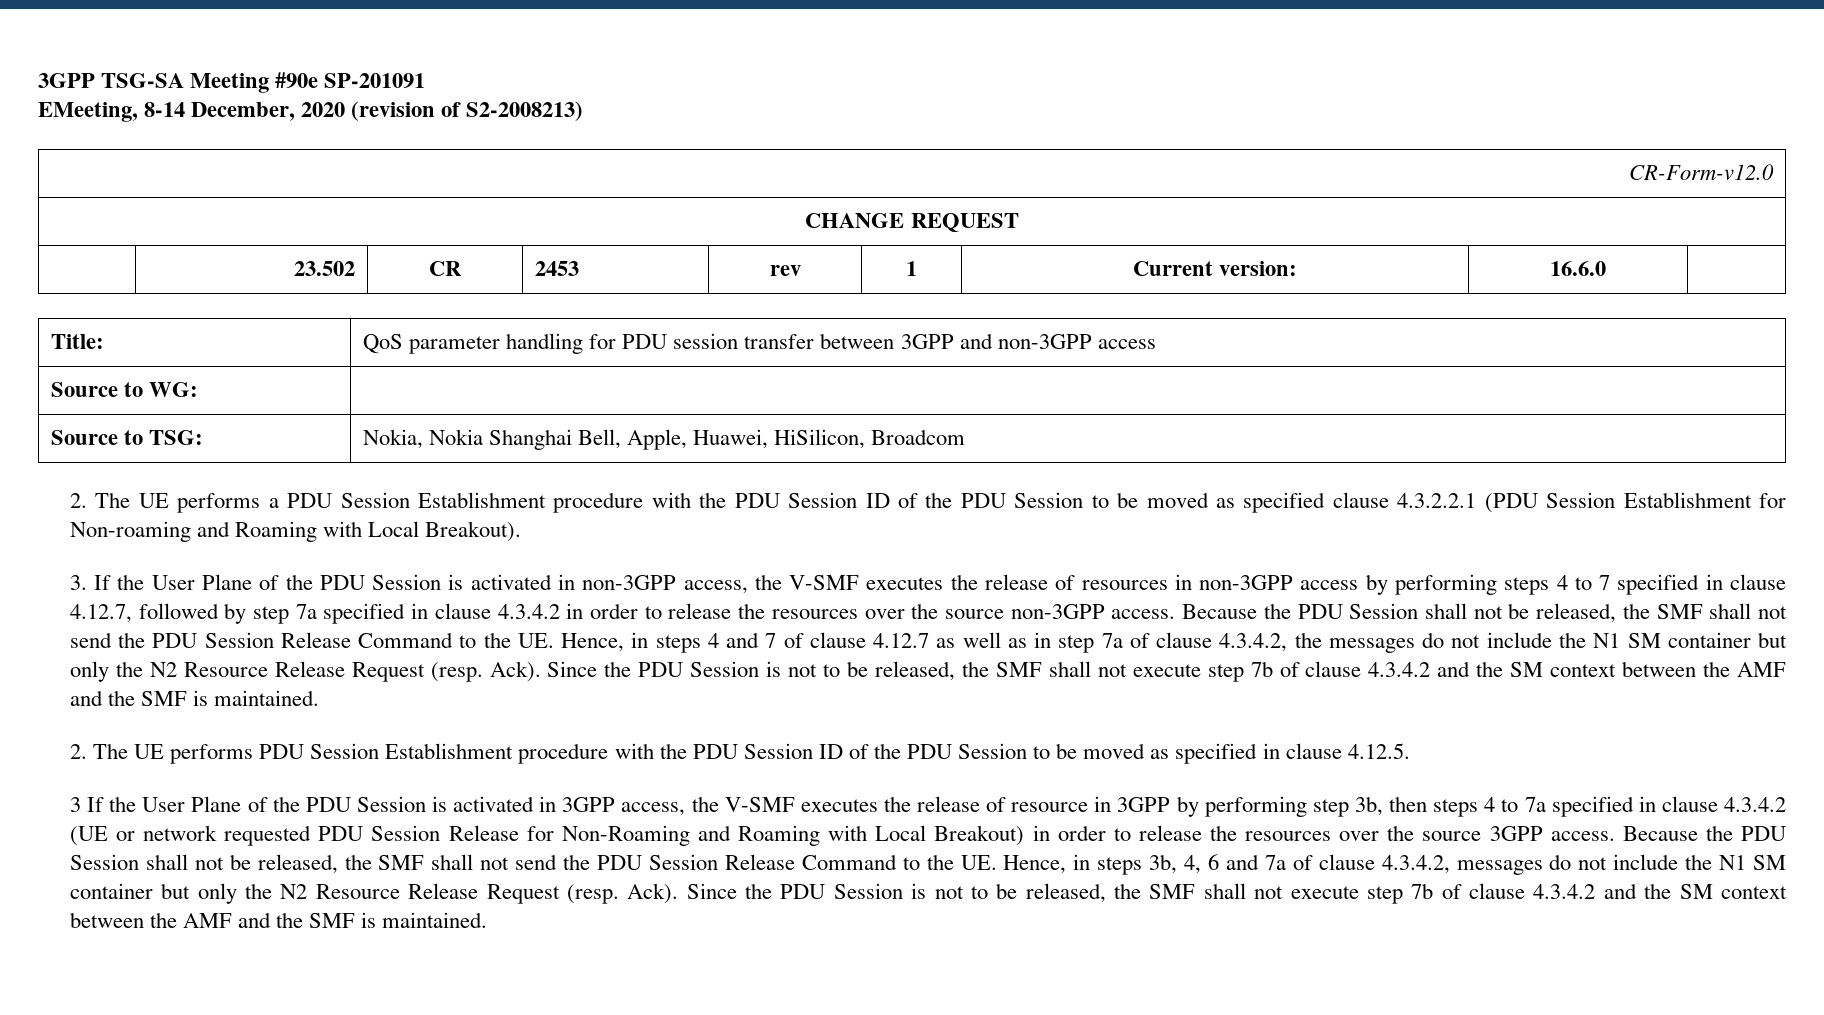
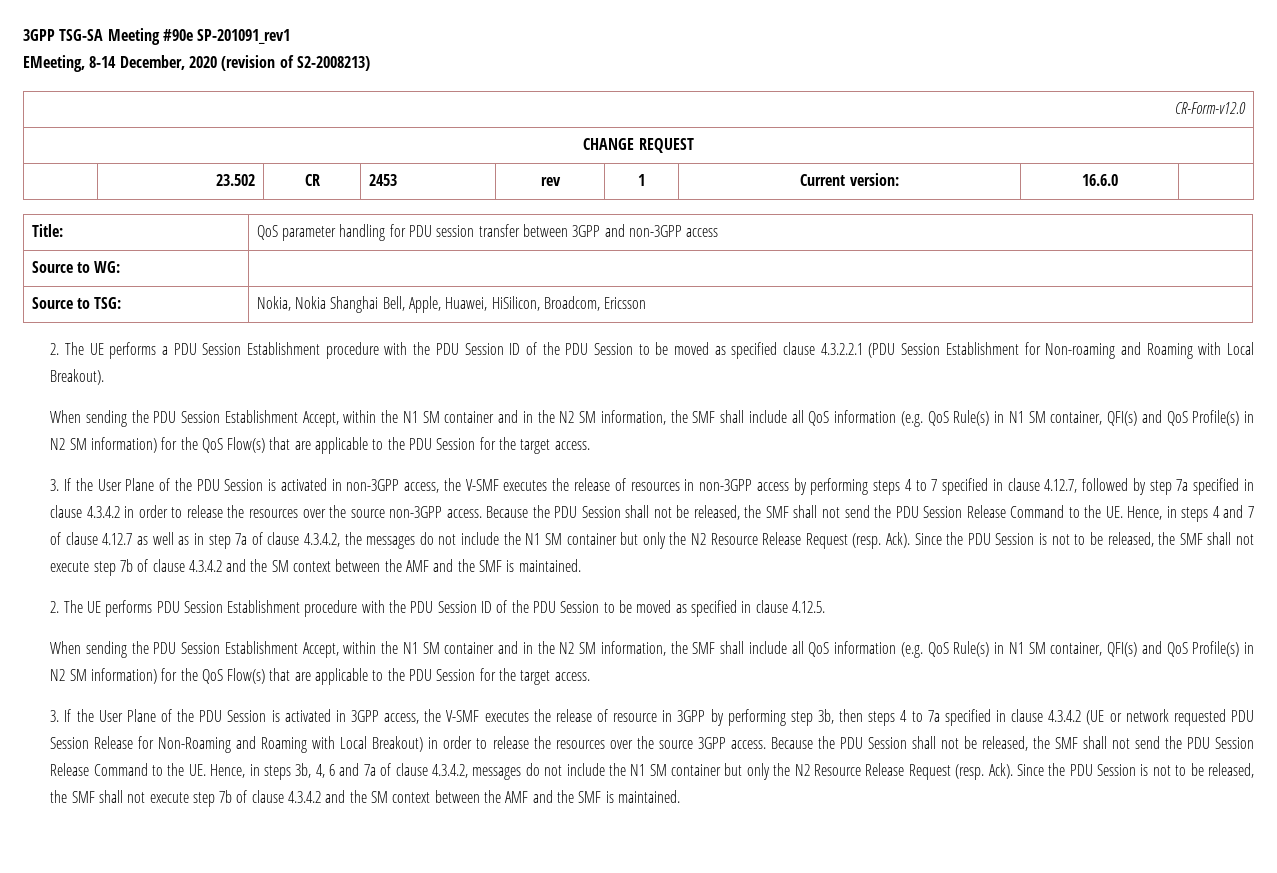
- 3GPP TSG-SA Meeting #90e SP-201091
+ 3GPP TSG-SA Meeting #90e SP-201091_rev1
- Source to TSG: | Nokia, Nokia Shanghai Bell, Apple, Huawei, HiSilicon, Broadcom
+ Source to TSG: | Nokia, Nokia Shanghai Bell, Apple, Huawei, HiSilicon, Broadcom, Ericsson
  2. The UE performs a PDU Session Establishment procedure with the PDU Session ID of the PDU Session to be moved as specified clause 4.3.2.2.1 (PDU Session Establishment for Non-roaming and Roaming with Local Breakout).
+ When sending the PDU Session Establishment Accept, within the N1 SM container and in the N2 SM information, the SMF shall include all QoS information (e.g. QoS Rule(s) in N1 SM container, QFI(s) and QoS Profile(s) in N2 SM information) for the QoS Flow(s) that are applicable to the PDU Session for the target access.
  2. The UE performs PDU Session Establishment procedure with the PDU Session ID of the PDU Session to be moved as specified in clause 4.12.5.
- 3 If the User Plane of the PDU Session is activated in 3GPP access, the V-SMF executes the release of resource in 3GPP by performing step 3b, then steps 4 to 7a specified in clause 4.3.4.2 (UE or network requested PDU Session Release for Non-Roaming and Roaming with Local Breakout) in order to release the resources over the source 3GPP access.
+ When sending the PDU Session Establishment Accept, within the N1 SM container and in the N2 SM information, the SMF shall include all QoS information (e.g. QoS Rule(s) in N1 SM container, QFI(s) and QoS Profile(s) in N2 SM information) for the QoS Flow(s) that are applicable to the PDU Session for the target access.
+ 3. If the User Plane of the PDU Session is activated in 3GPP access, the V-SMF executes the release of resource in 3GPP by performing step 3b, then steps 4 to 7a specified in clause 4.3.4.2 (UE or network requested PDU Session Release for Non-Roaming and Roaming with Local Breakout) in order to release the resources over the source 3GPP access.

